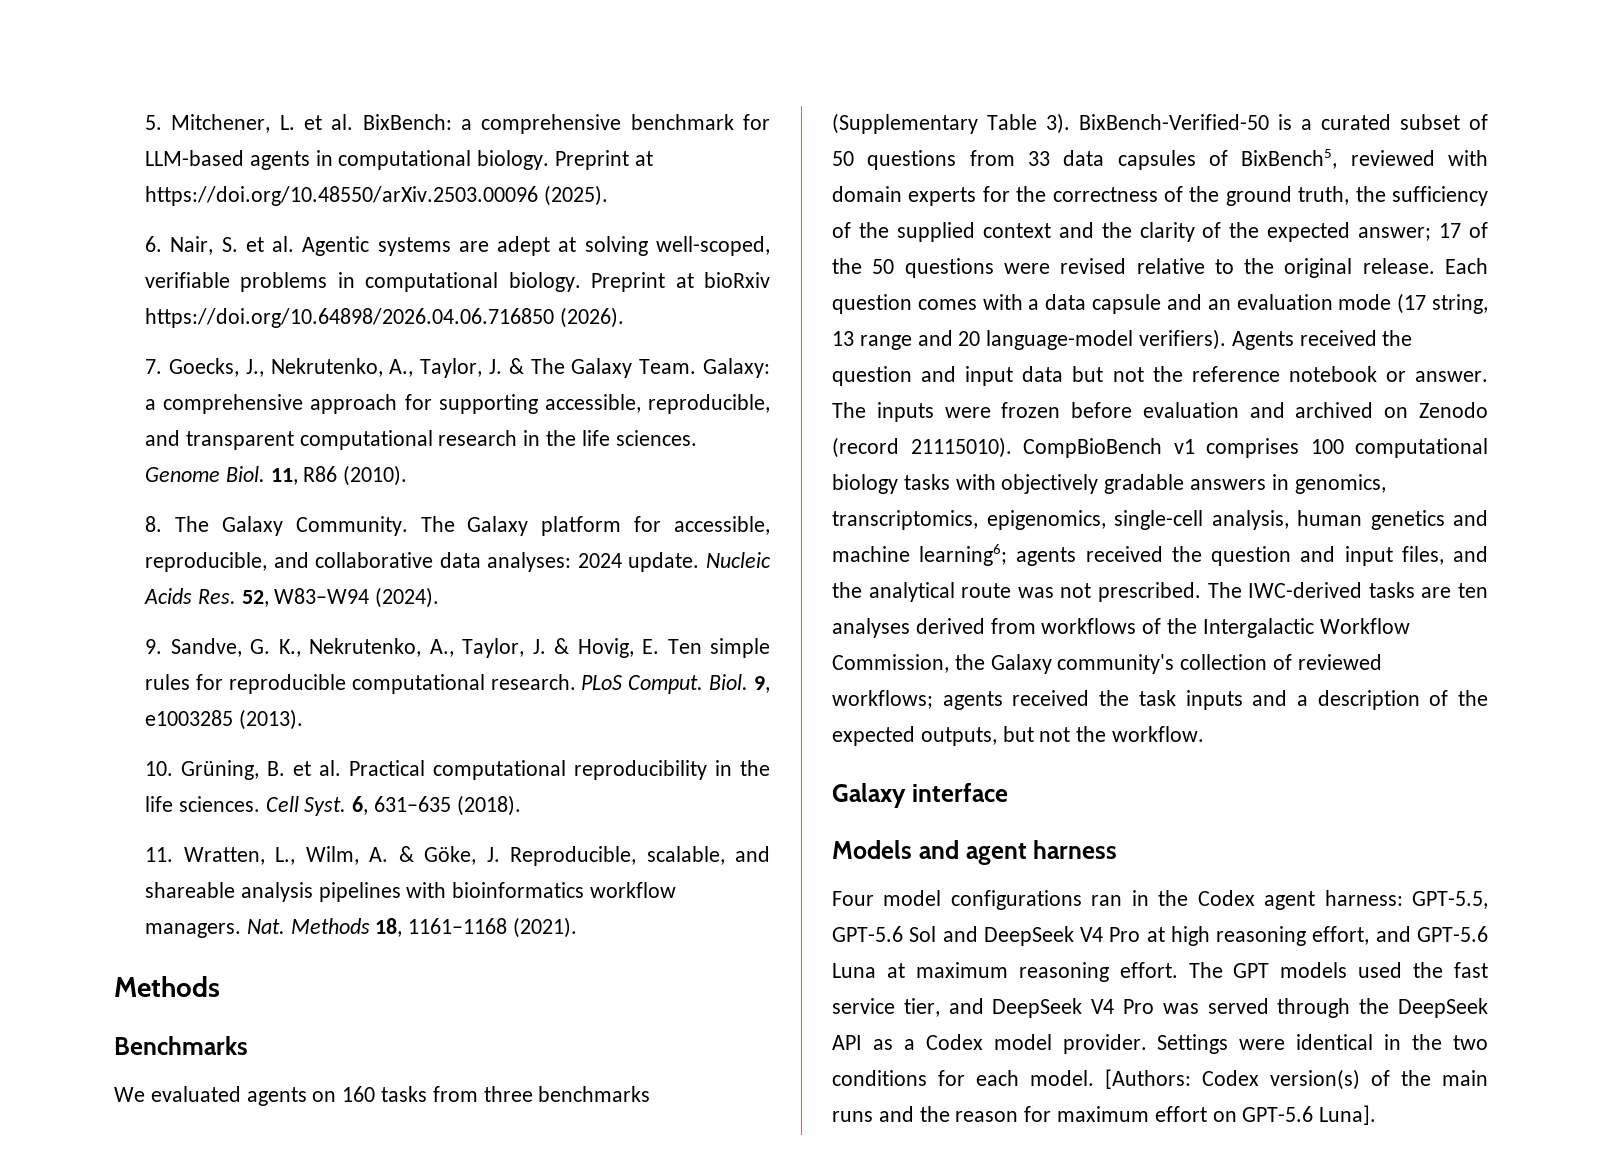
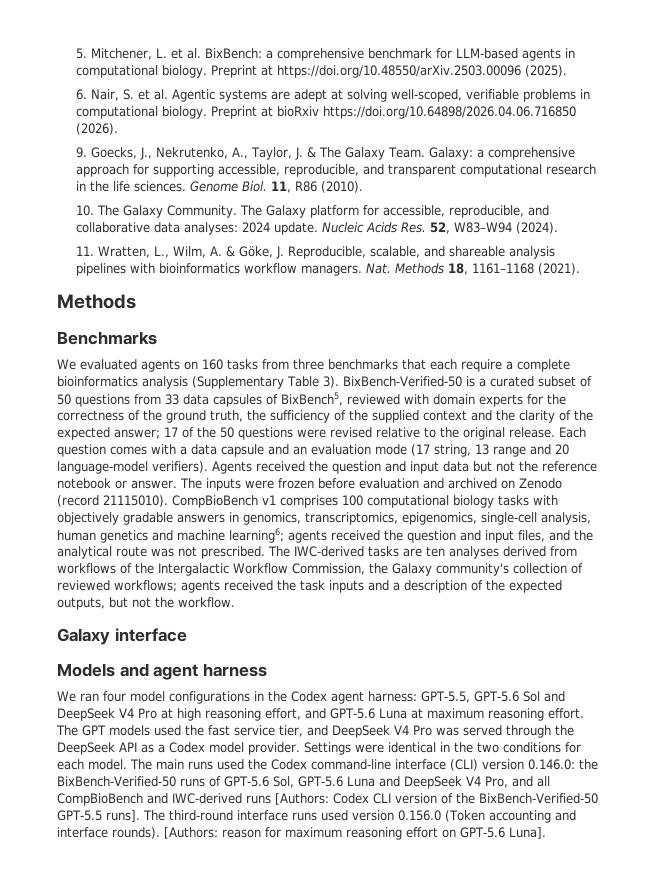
- 7. Goecks, J., Nekrutenko, A., Taylor, J. & The Galaxy Team.
+ 9. Goecks, J., Nekrutenko, A., Taylor, J. & The Galaxy Team.
- 8. The Galaxy Community.
+ 10. The Galaxy Community.
- 9. Sandve, G. K., Nekrutenko, A., Taylor, J. & Hovig, E. Ten simple rules for reproducible computational research. PLoS Comput. Biol. 9, e1003285 (2013).
- 10. Grüning, B. et al. Practical computational reproducibility in the life sciences. Cell Syst. 6, 631–635 (2018).
- We evaluated agents on 160 tasks from three benchmarks (Supplementary Table 3).
+ We evaluated agents on 160 tasks from three benchmarks that each require a complete bioinformatics analysis (Supplementary Table 3).
- Four model configurations ran in the Codex agent harness: GPT-5.5, GPT-5.6 Sol and DeepSeek V4 Pro at high reasoning effort, and GPT-5.6 Luna at maximum reasoning effort.
+ We ran four model configurations in the Codex agent harness: GPT-5.5, GPT-5.6 Sol and DeepSeek V4 Pro at high reasoning effort, and GPT-5.6 Luna at maximum reasoning effort.
- [Authors: Codex version(s) of the main runs and the reason for maximum effort on GPT-5.6 Luna].
+ The main runs used the Codex command-line interface (CLI) version 0.146.0: the BixBench-Verified-50 runs of GPT-5.6 Sol, GPT-5.6 Luna and DeepSeek V4 Pro, and all CompBioBench and IWC-derived runs [Authors: Codex CLI version of the BixBench-Verified-50 GPT-5.5 runs]. The third-round interface runs used version 0.156.0 (Token accounting and interface rounds). [Authors: reason for maximum reasoning effort on GPT-5.6 Luna].

